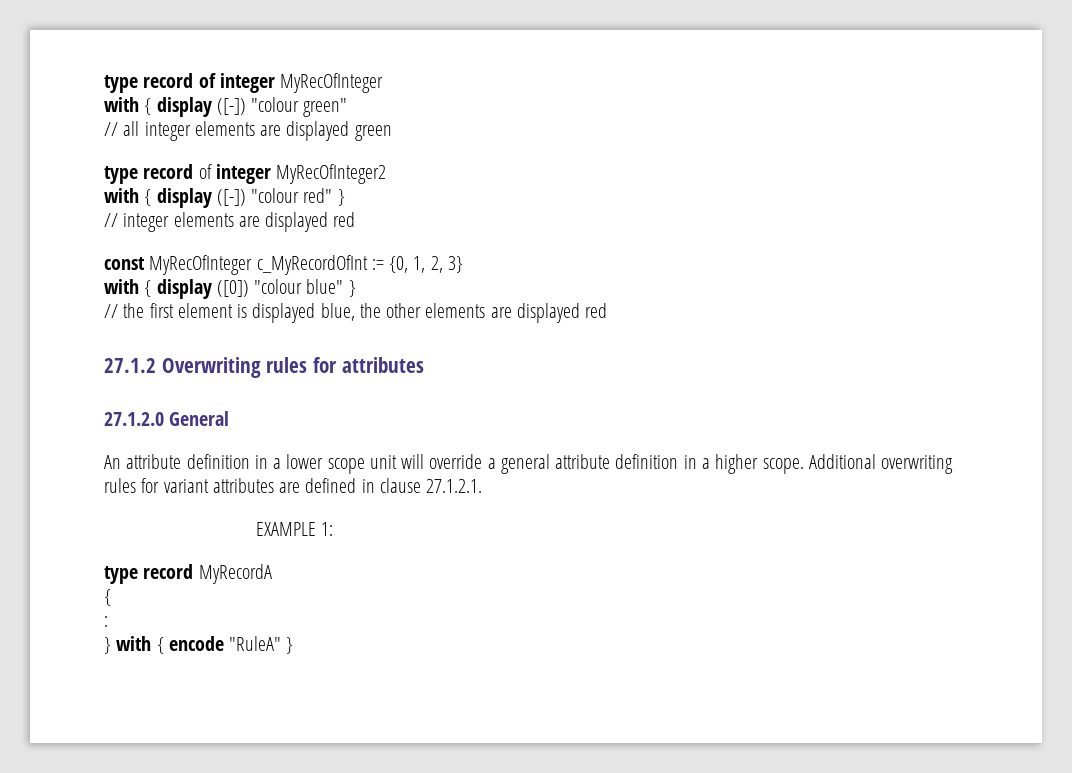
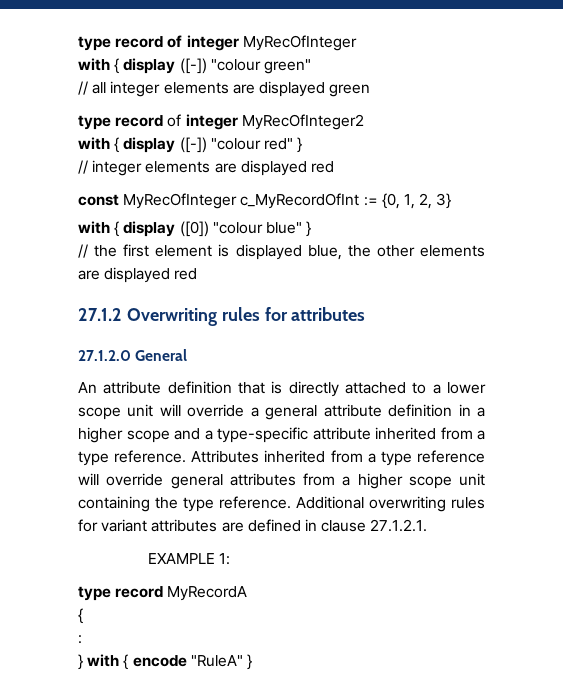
- An attribute definition in a lower scope unit will override a general attribute definition in a higher scope.
+ An attribute definition that is directly attached to a lower scope unit will override a general attribute definition in a higher scope and a type-specific attribute inherited from a type reference. Attributes inherited from a type reference will override general attributes from a higher scope unit containing the type reference.

